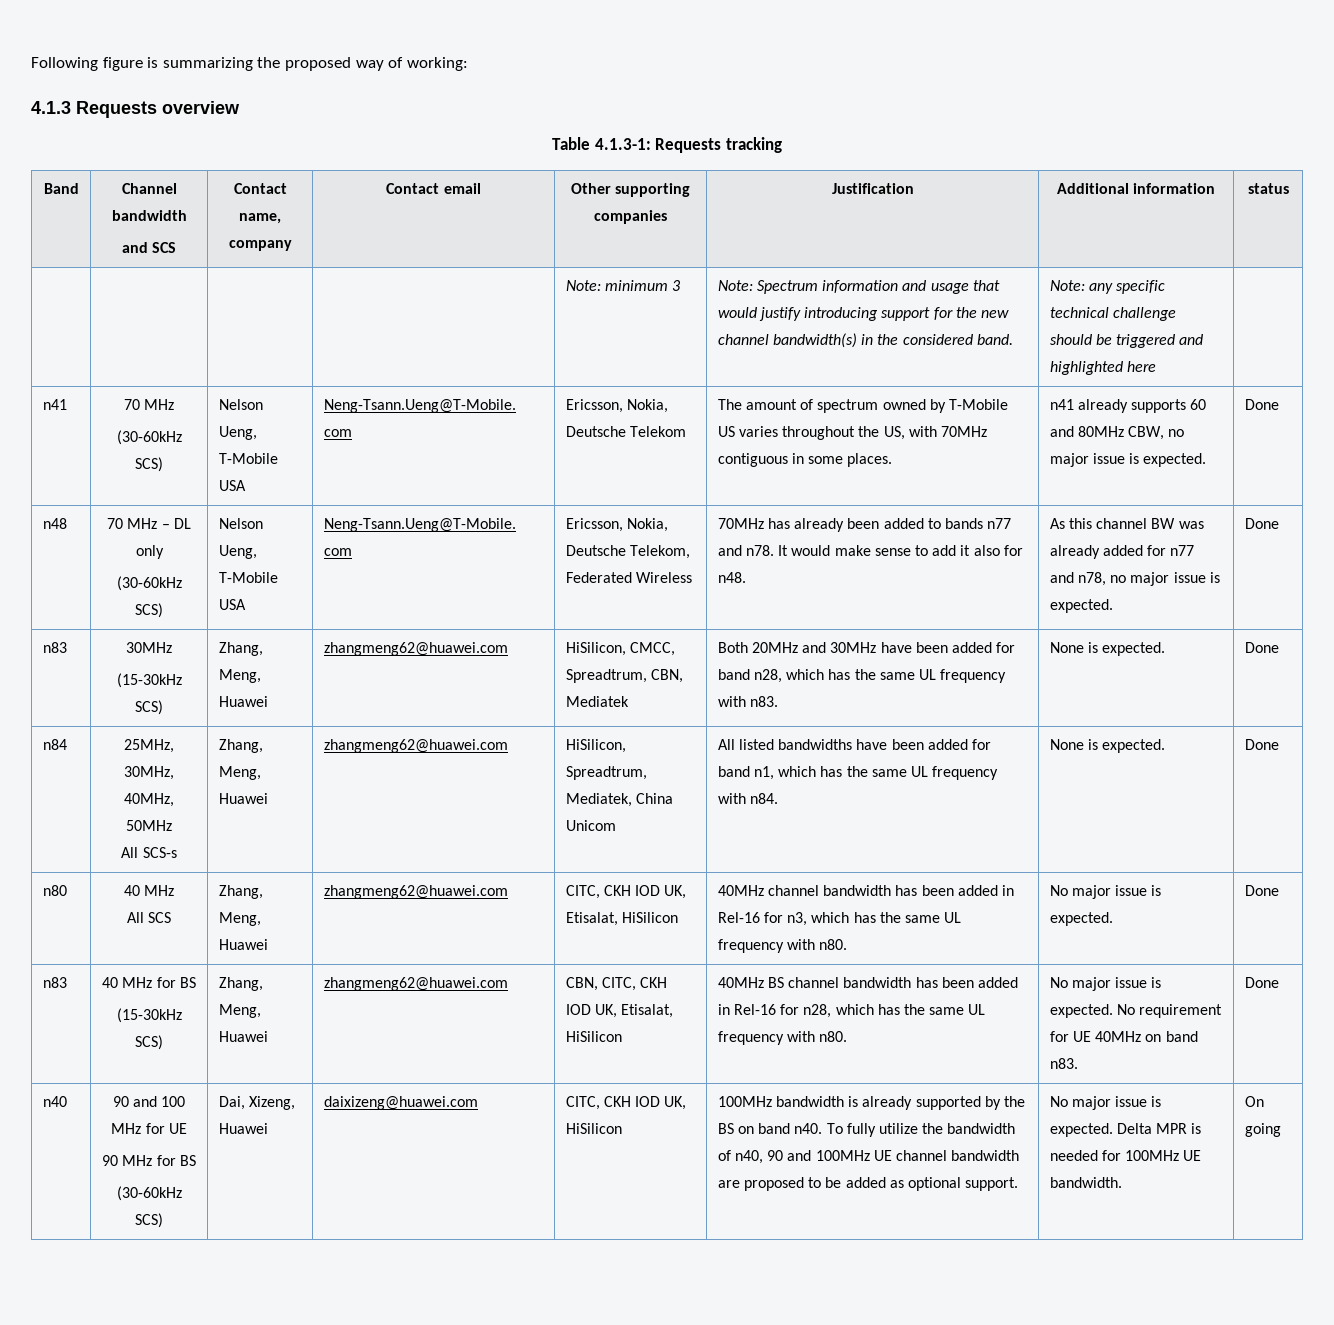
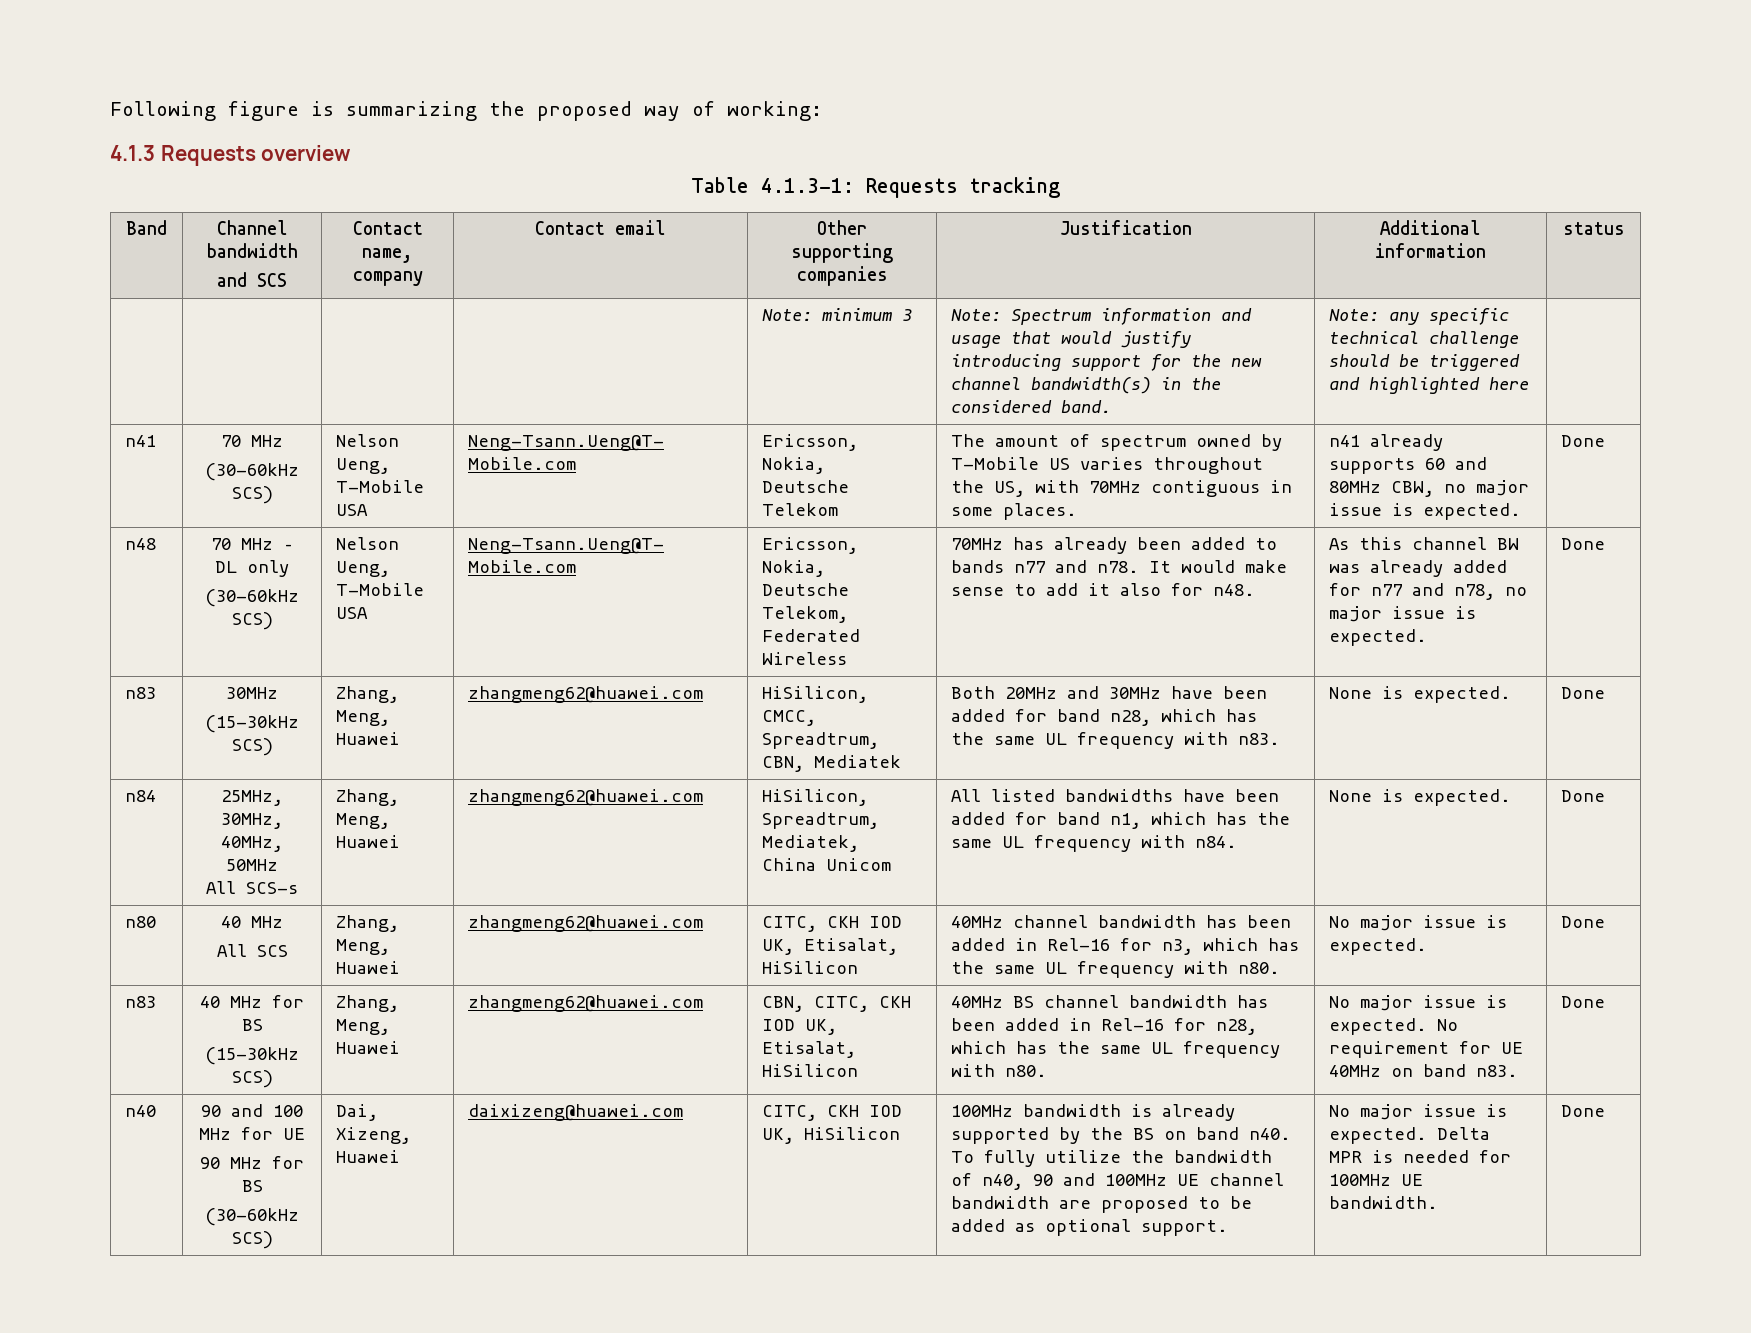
- Delta MPR is needed for 100MHz UE bandwidth. | On going
+ Delta MPR is needed for 100MHz UE bandwidth. | Done

